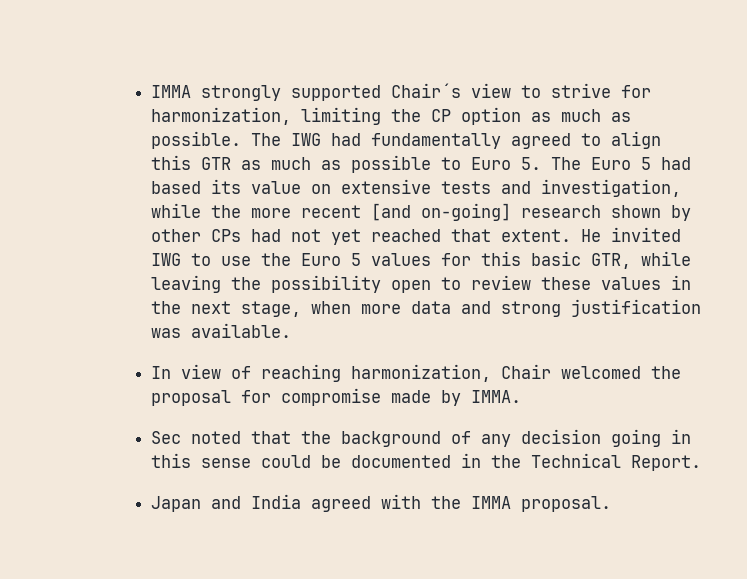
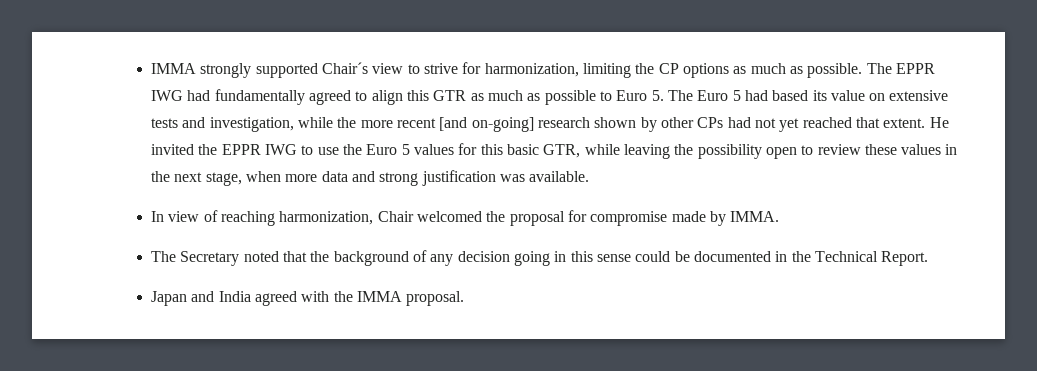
- IMMA strongly supported Chair´s view to strive for harmonization, limiting the CP option as much as possible.
+ IMMA strongly supported Chair´s view to strive for harmonization, limiting the CP options as much as possible.
- The IWG had fundamentally agreed to align this GTR as much as possible to Euro 5. The Euro 5 had based its value on extensive tests and investigation, while the more recent [and on-going] research shown by other CPs had not yet reached that extent.
+ The EPPR IWG had fundamentally agreed to align this GTR as much as possible to Euro 5. The Euro 5 had based its value on extensive tests and investigation, while the more recent [and on-going] research shown by other CPs had not yet reached that extent.
- He invited IWG to use the Euro 5 values for this basic GTR, while leaving the possibility open to review these values in the next stage, when more data and strong justification was available.
+ He invited the EPPR IWG to use the Euro 5 values for this basic GTR, while leaving the possibility open to review these values in the next stage, when more data and strong justification was available.
- Sec noted that the background of any decision going in this sense could be documented in the Technical Report.
+ The Secretary noted that the background of any decision going in this sense could be documented in the Technical Report.

